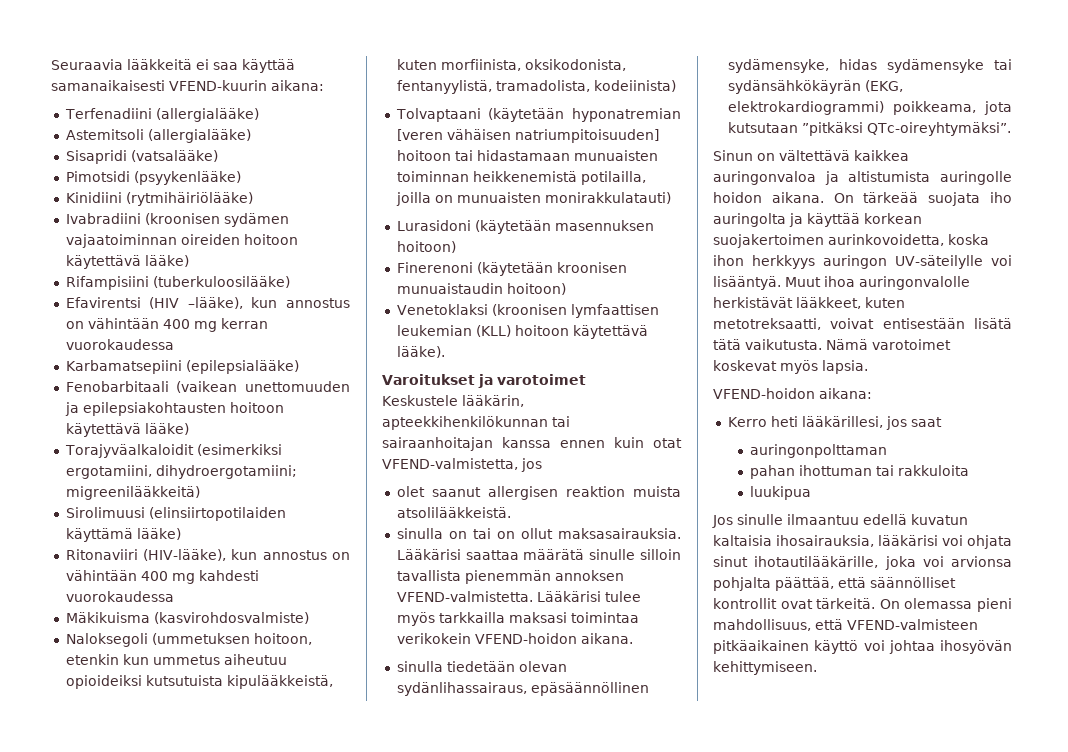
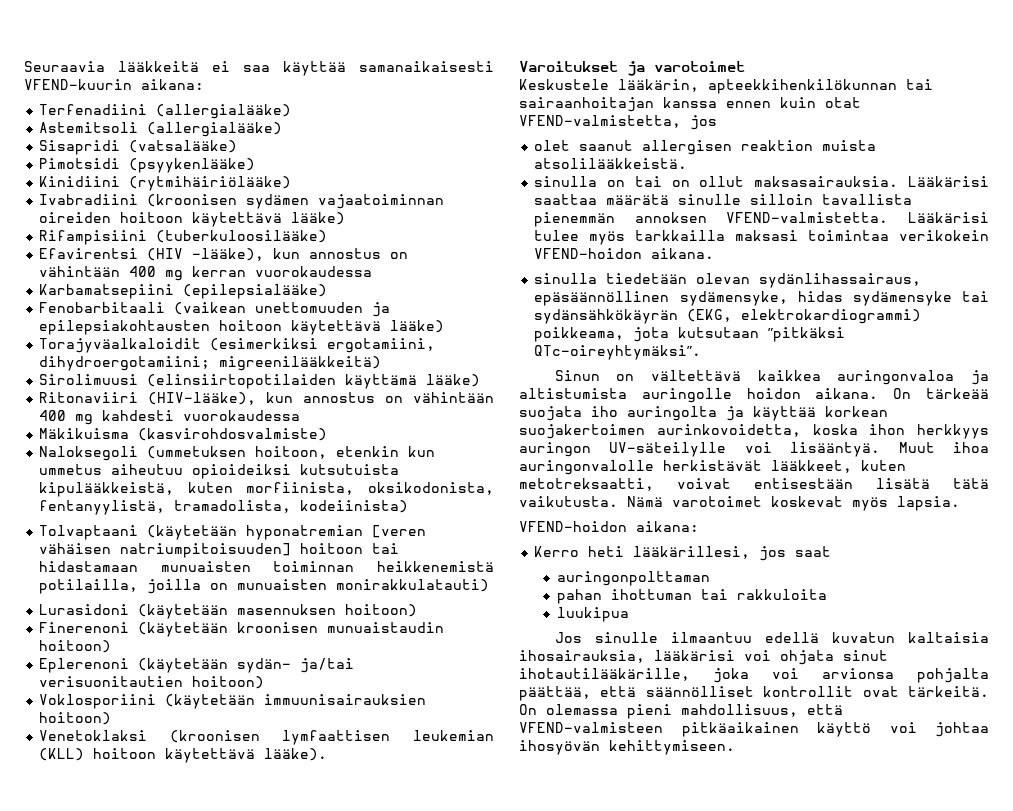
+ Eplerenoni (käytetään sydän- ja/tai verisuonitautien hoitoon)
+ Voklosporiini (käytetään immuunisairauksien hoitoon)

